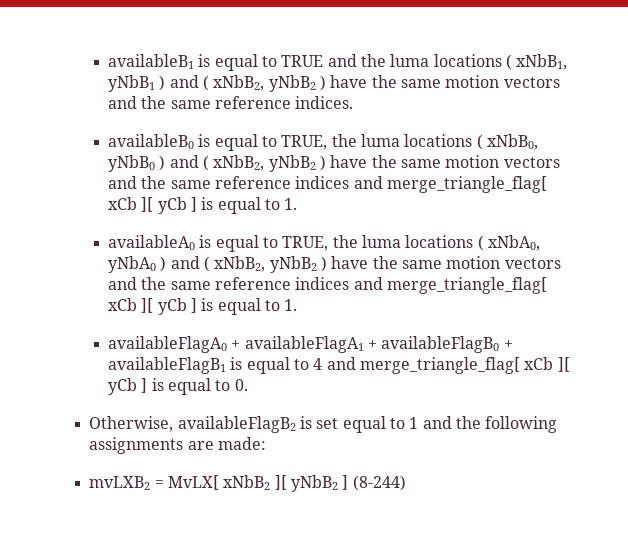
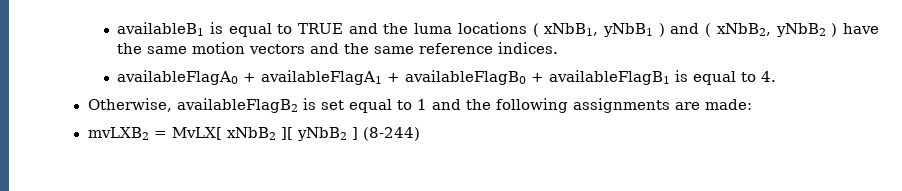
- availableB0 is equal to TRUE, the luma locations ( xNbB0, yNbB0 ) and ( xNbB2, yNbB2 ) have the same motion vectors and the same reference indices and merge_triangle_flag[ xCb ][ yCb ] is equal to 1.
- availableA0 is equal to TRUE, the luma locations ( xNbA0, yNbA0 ) and ( xNbB2, yNbB2 ) have the same motion vectors and the same reference indices and merge_triangle_flag[ xCb ][ yCb ] is equal to 1.
- availableFlagA0 + availableFlagA1 + availableFlagB0 + availableFlagB1 is equal to 4 and merge_triangle_flag[ xCb ][ yCb ] is equal to 0.
+ availableFlagA0 + availableFlagA1 + availableFlagB0 + availableFlagB1 is equal to 4.

